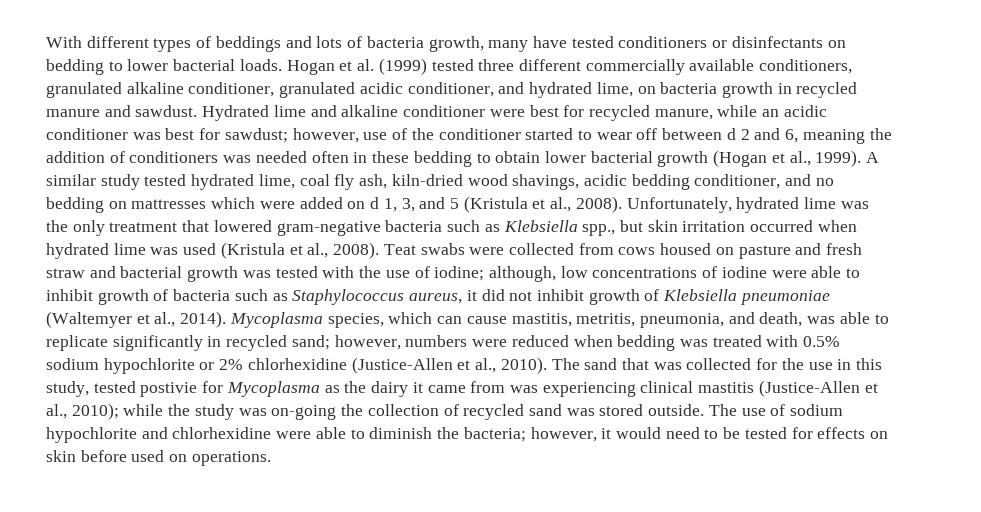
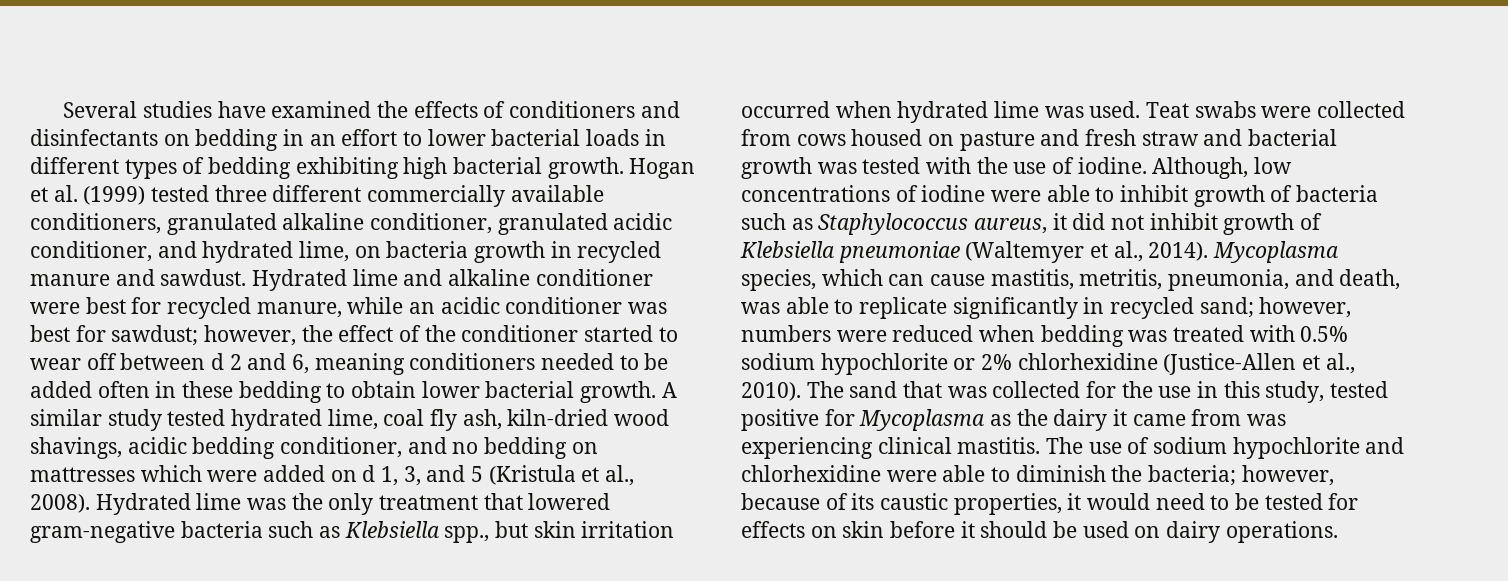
- With different types of beddings and lots of bacteria growth, many have tested conditioners or disinfectants on bedding to lower bacterial loads.
+ Several studies have examined the effects of conditioners and disinfectants on bedding in an effort to lower bacterial loads in different types of bedding exhibiting high bacterial growth.
- Hydrated lime and alkaline conditioner were best for recycled manure, while an acidic conditioner was best for sawdust; however, use of the conditioner started to wear off between d 2 and 6, meaning the addition of conditioners was needed often in these bedding to obtain lower bacterial growth (Hogan et al., 1999).
+ Hydrated lime and alkaline conditioner were best for recycled manure, while an acidic conditioner was best for sawdust; however, the effect of the conditioner started to wear off between d 2 and 6, meaning conditioners needed to be added often in these bedding to obtain lower bacterial growth.
- Unfortunately, hydrated lime was the only treatment that lowered gram-negative bacteria such as Klebsiella spp., but skin irritation occurred when hydrated lime was used (Kristula et al., 2008).
+ Hydrated lime was the only treatment that lowered gram-negative bacteria such as Klebsiella spp., but skin irritation occurred when hydrated lime was used.
- Teat swabs were collected from cows housed on pasture and fresh straw and bacterial growth was tested with the use of iodine; although, low concentrations of iodine were able to inhibit growth of bacteria such as Staphylococcus aureus, it did not inhibit growth of Klebsiella pneumoniae (Waltemyer et al., 2014).
+ Teat swabs were collected from cows housed on pasture and fresh straw and bacterial growth was tested with the use of iodine. Although, low concentrations of iodine were able to inhibit growth of bacteria such as Staphylococcus aureus, it did not inhibit growth of Klebsiella pneumoniae (Waltemyer et al., 2014).
- The sand that was collected for the use in this study, tested postivie for Mycoplasma as the dairy it came from was experiencing clinical mastitis (Justice-Allen et al., 2010); while the study was on-going the collection of recycled sand was stored outside.
+ The sand that was collected for the use in this study, tested positive for Mycoplasma as the dairy it came from was experiencing clinical mastitis.
- The use of sodium hypochlorite and chlorhexidine were able to diminish the bacteria; however, it would need to be tested for effects on skin before used on operations.
+ The use of sodium hypochlorite and chlorhexidine were able to diminish the bacteria; however, because of its caustic properties, it would need to be tested for effects on skin before it should be used on dairy operations.

